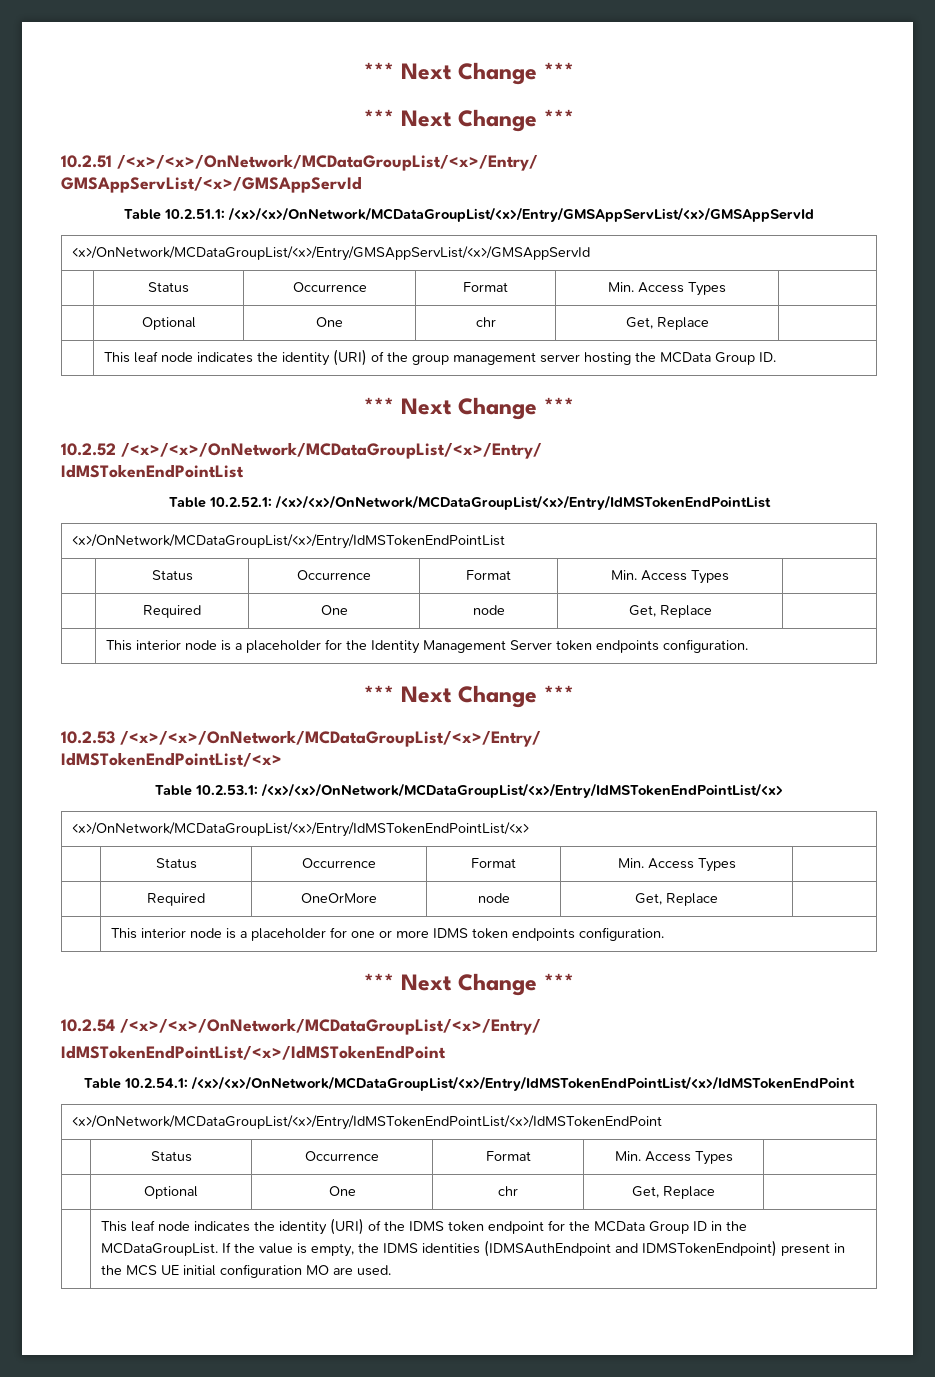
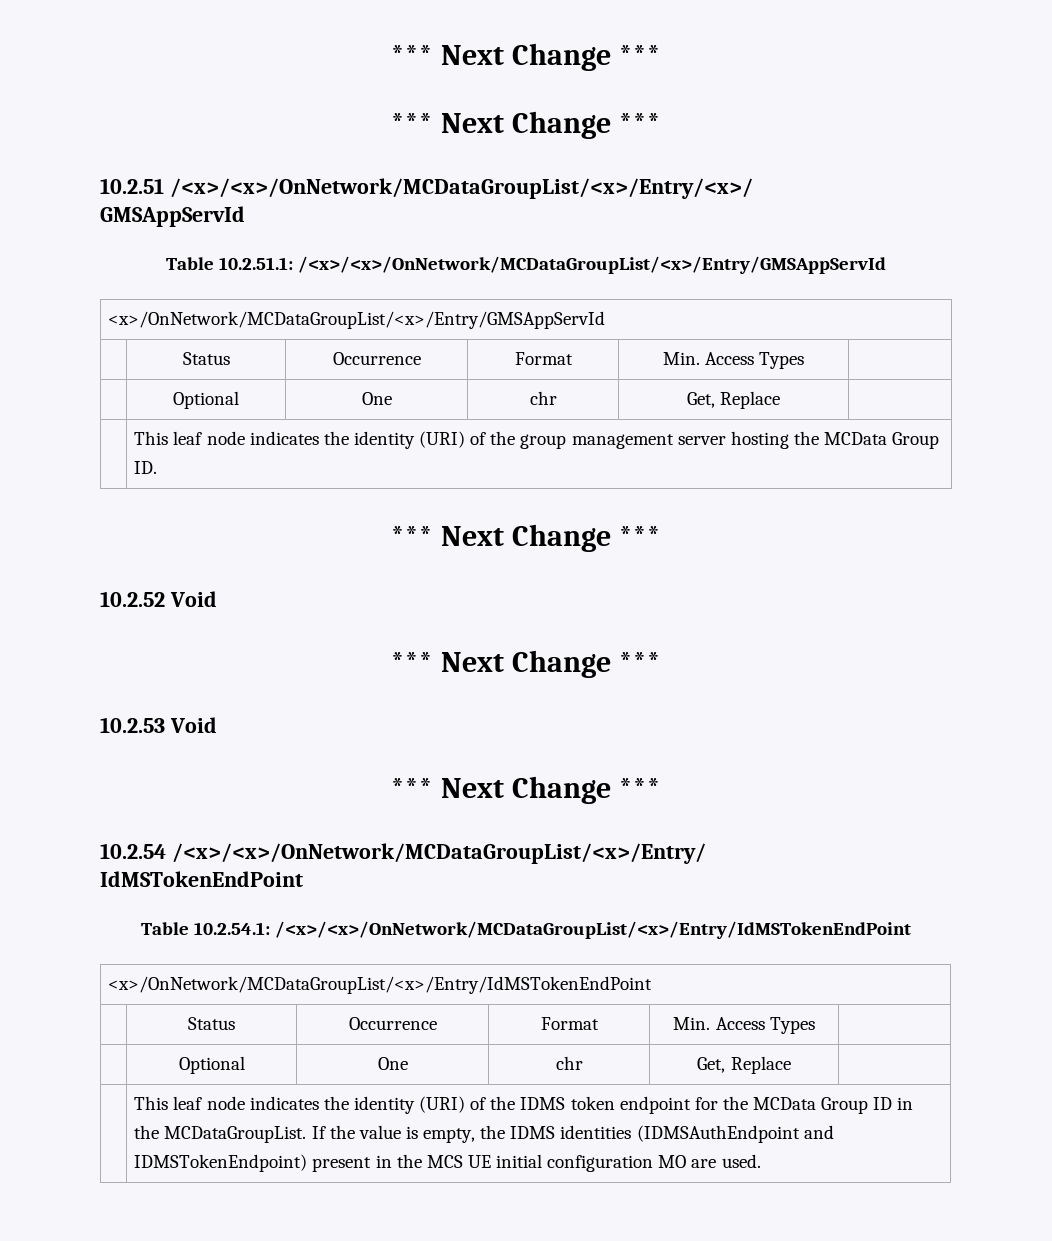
- 10.2.51 /<x>/<x>/OnNetwork/MCDataGroupList/<x>/Entry/
- GMSAppServList/<x>/GMSAppServId
+ 10.2.51 /<x>/<x>/OnNetwork/MCDataGroupList/<x>/Entry/<x>/
+ GMSAppServId
- Table 10.2.51.1: /<x>/<x>/OnNetwork/MCDataGroupList/<x>/Entry/GMSAppServList/<x>/GMSAppServId
- <x>/OnNetwork/MCDataGroupList/<x>/Entry/GMSAppServList/<x>/GMSAppServId
+ Table 10.2.51.1: /<x>/<x>/OnNetwork/MCDataGroupList/<x>/Entry/GMSAppServId
+ <x>/OnNetwork/MCDataGroupList/<x>/Entry/GMSAppServId
- 10.2.52 /<x>/<x>/OnNetwork/MCDataGroupList/<x>/Entry/
- IdMSTokenEndPointList
- Table 10.2.52.1: /<x>/<x>/OnNetwork/MCDataGroupList/<x>/Entry/IdMSTokenEndPointList
- <x>/OnNetwork/MCDataGroupList/<x>/Entry/IdMSTokenEndPointList
- | Status | Occurrence | Format | Min. Access Types |
- | Required | One | node | Get, Replace |
- | This interior node is a placeholder for the Identity Management Server token endpoints configuration.
+ 10.2.52 Void
- 10.2.53 /<x>/<x>/OnNetwork/MCDataGroupList/<x>/Entry/
- IdMSTokenEndPointList/<x>
- Table 10.2.53.1: /<x>/<x>/OnNetwork/MCDataGroupList/<x>/Entry/IdMSTokenEndPointList/<x>
- <x>/OnNetwork/MCDataGroupList/<x>/Entry/IdMSTokenEndPointList/<x>
- | Status | Occurrence | Format | Min. Access Types |
- | Required | OneOrMore | node | Get, Replace |
- | This interior node is a placeholder for one or more IDMS token endpoints configuration.
+ 10.2.53 Void
- IdMSTokenEndPointList/<x>/IdMSTokenEndPoint
+ IdMSTokenEndPoint
- Table 10.2.54.1: /<x>/<x>/OnNetwork/MCDataGroupList/<x>/Entry/IdMSTokenEndPointList/<x>/IdMSTokenEndPoint
- <x>/OnNetwork/MCDataGroupList/<x>/Entry/IdMSTokenEndPointList/<x>/IdMSTokenEndPoint
+ Table 10.2.54.1: /<x>/<x>/OnNetwork/MCDataGroupList/<x>/Entry/IdMSTokenEndPoint
+ <x>/OnNetwork/MCDataGroupList/<x>/Entry/IdMSTokenEndPoint

